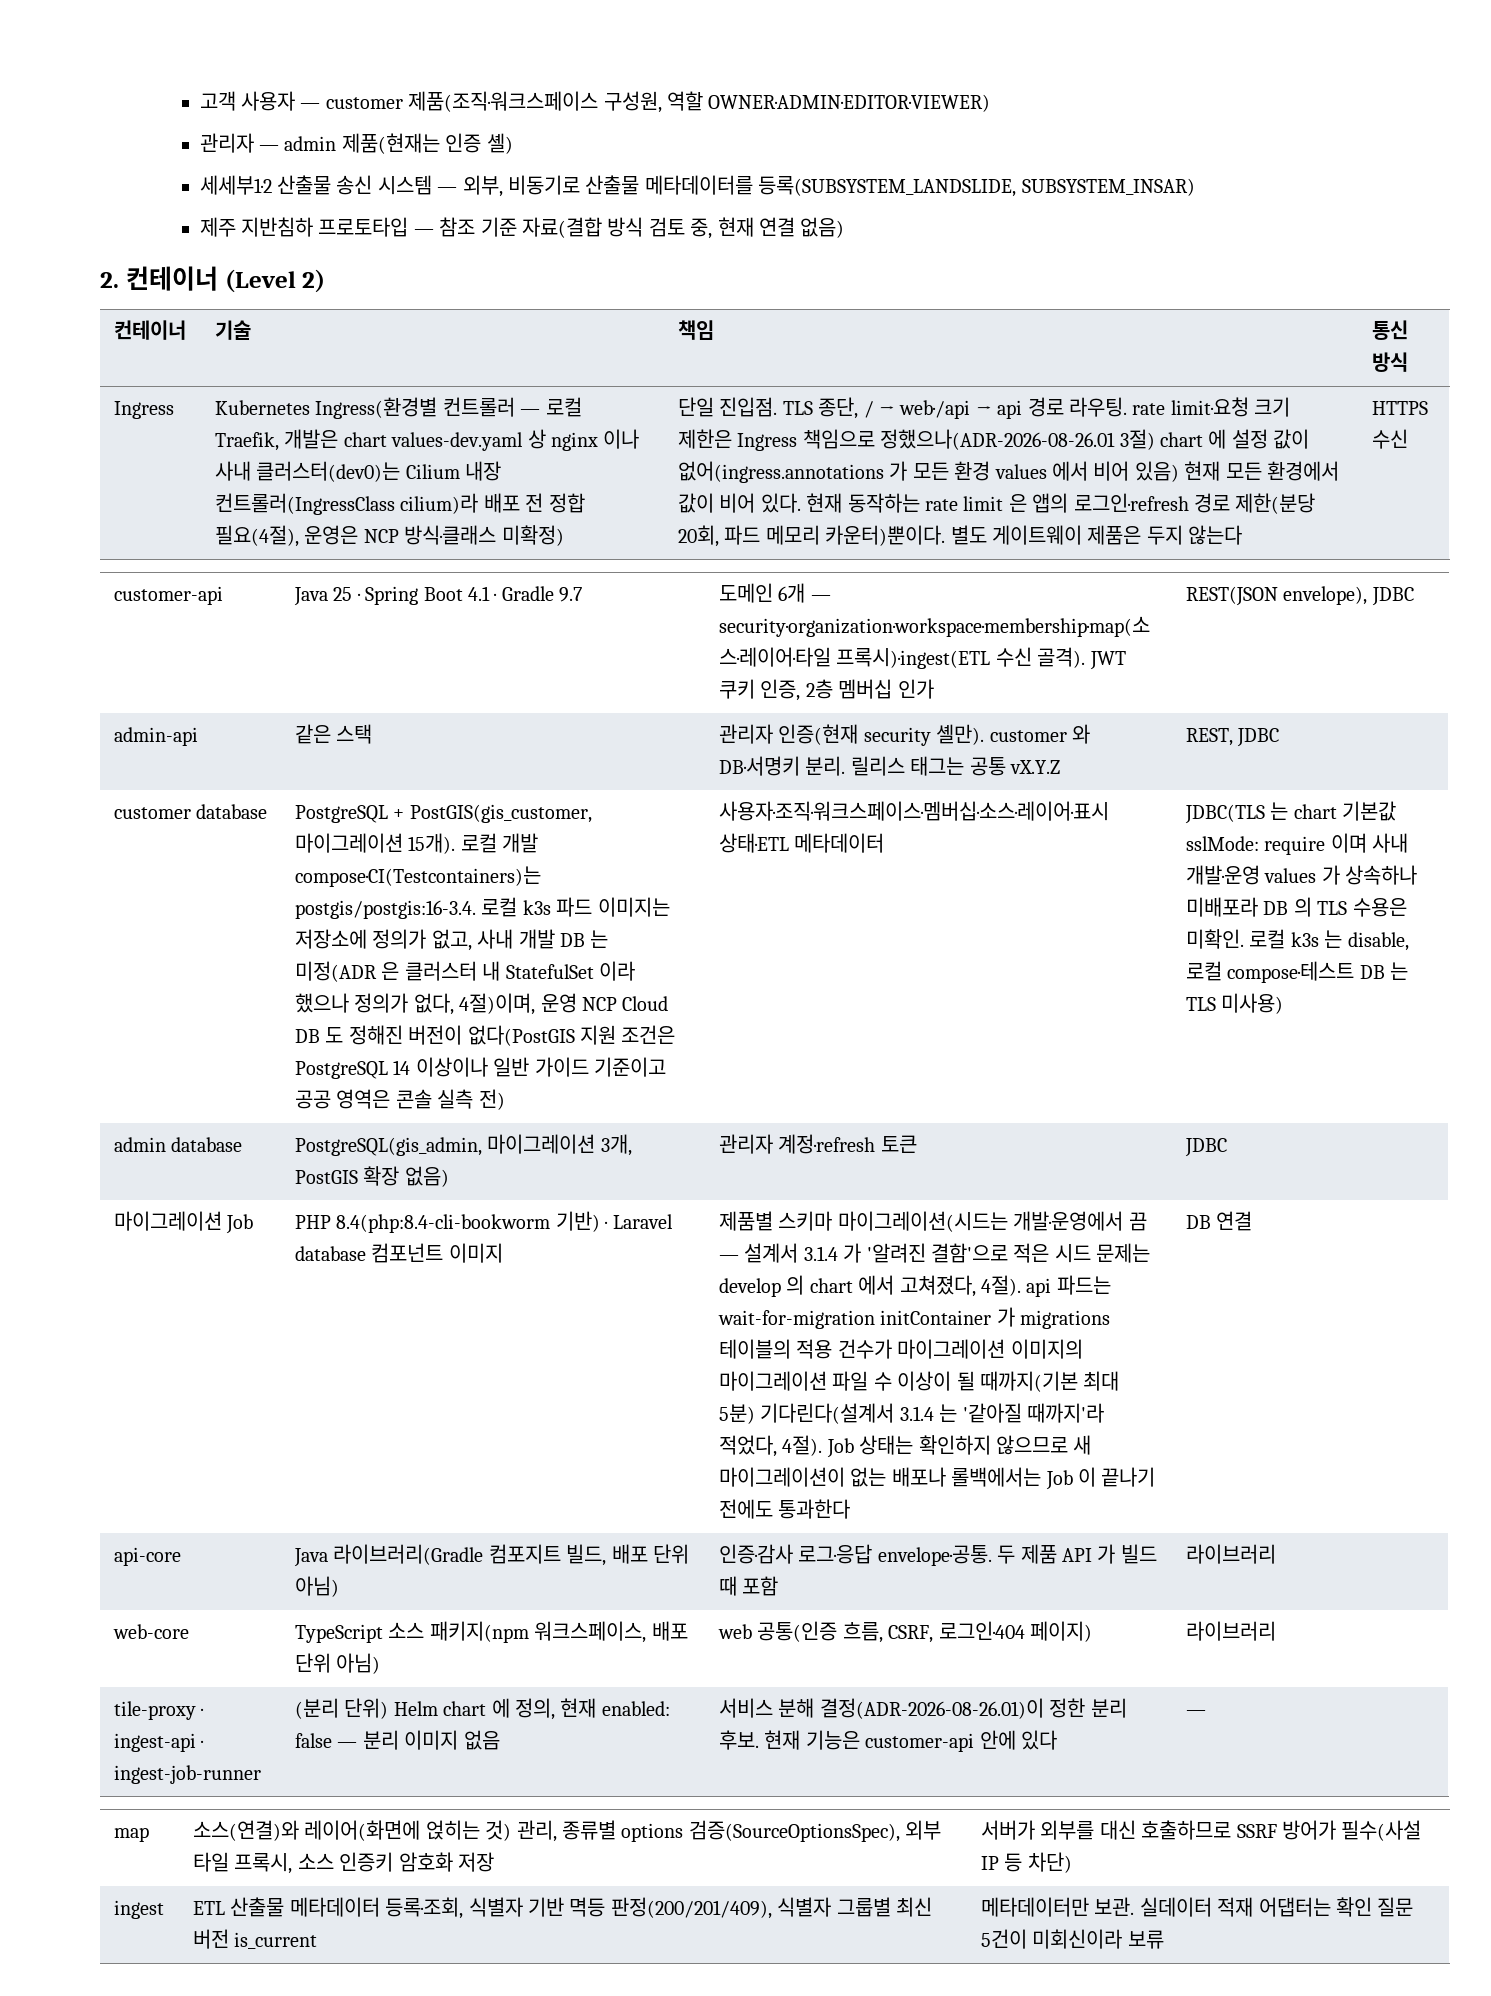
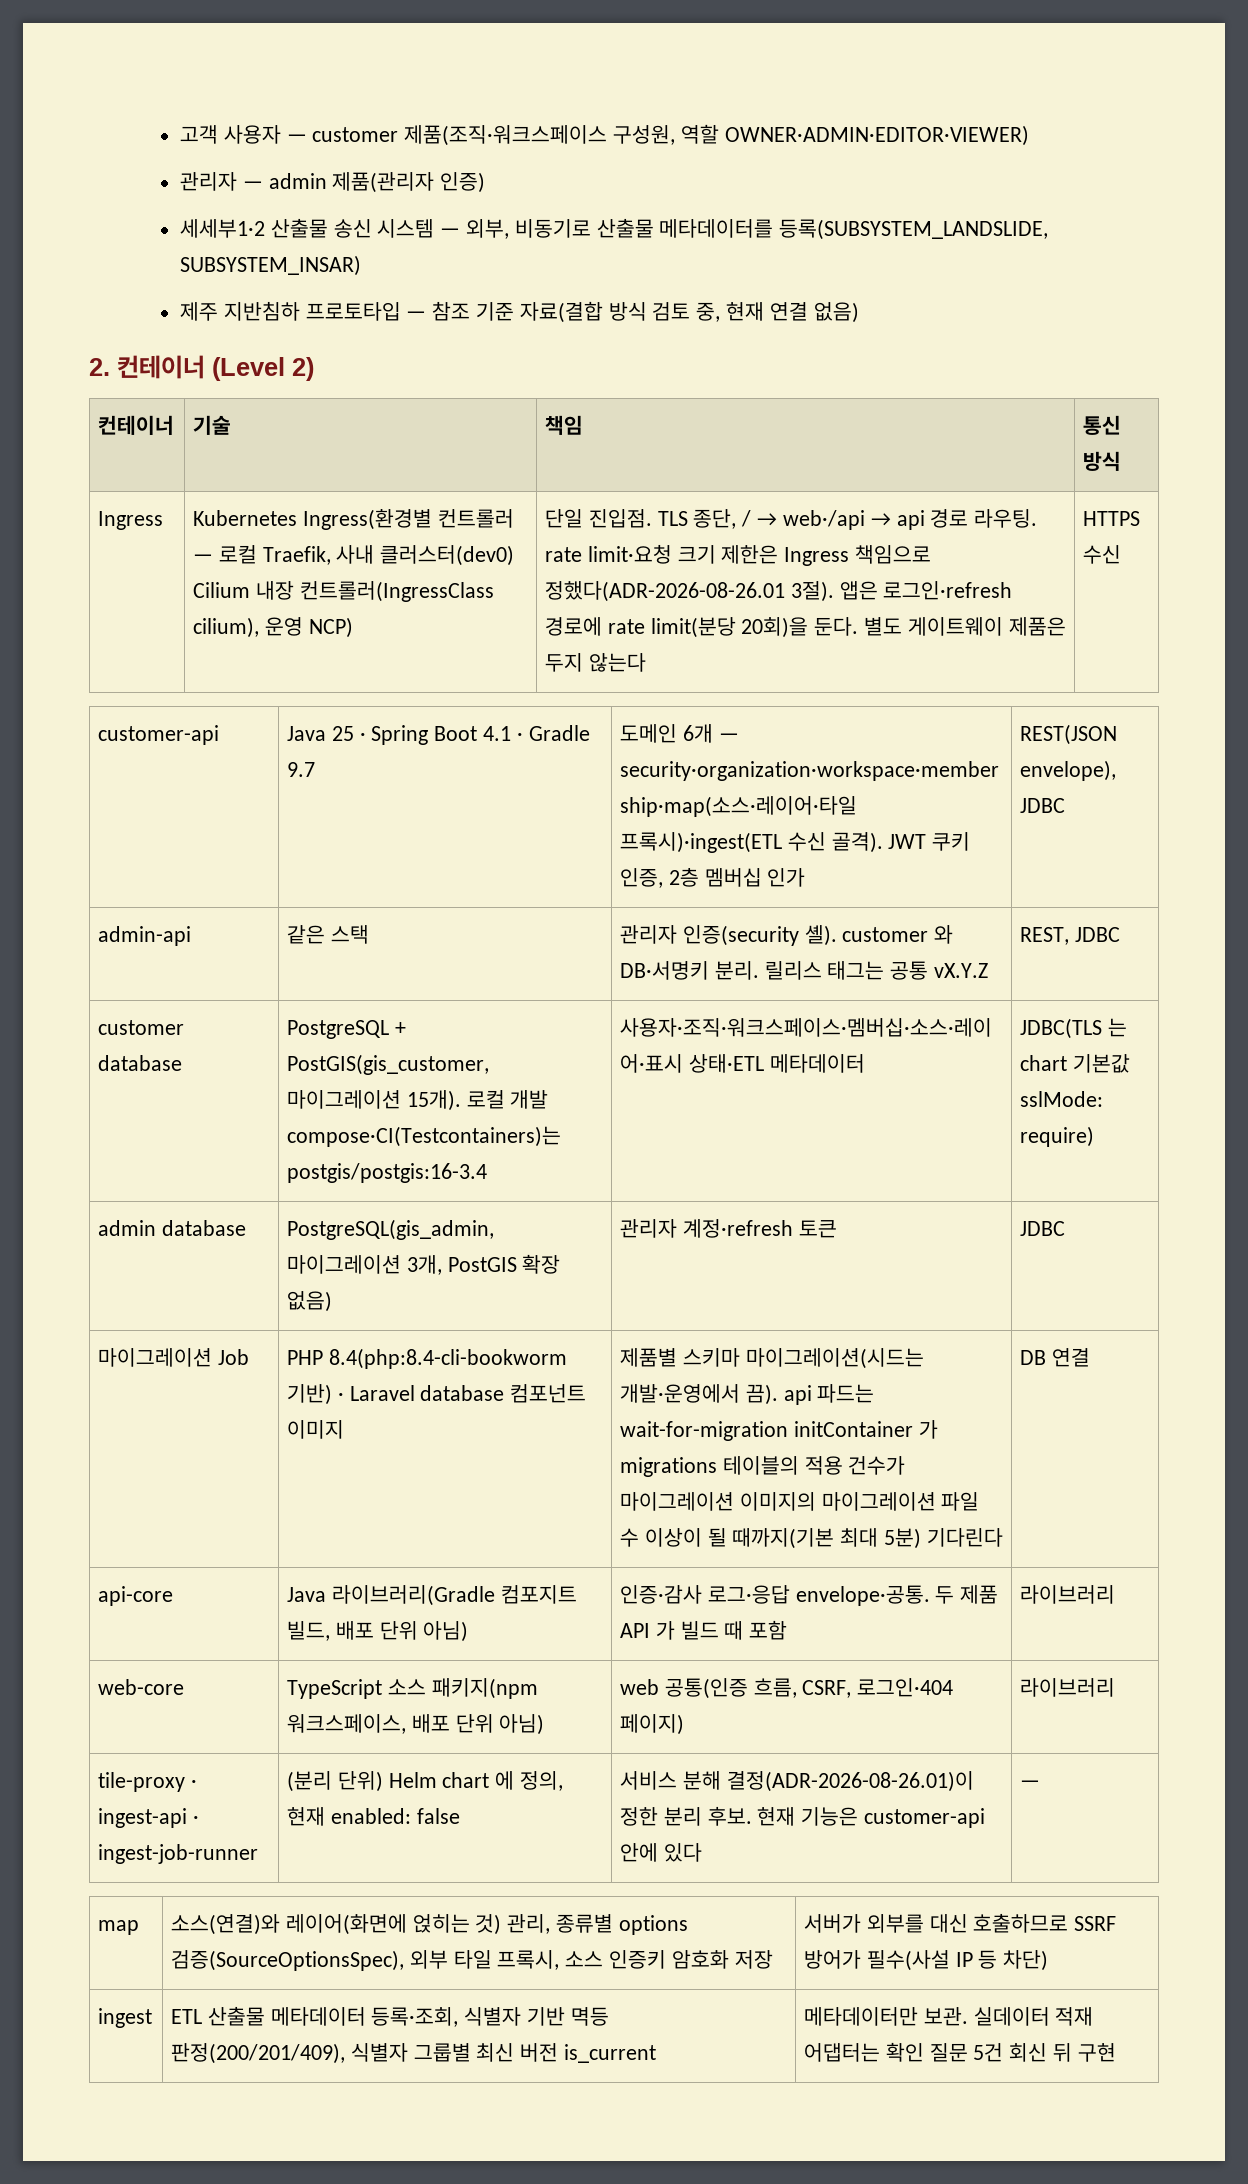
- 관리자 — admin 제품(현재는 인증 셸)
+ 관리자 — admin 제품(관리자 인증)
- Kubernetes Ingress(환경별 컨트롤러 — 로컬 Traefik, 개발은 chart values-dev.yaml 상 nginx 이나 사내 클러스터(dev0)는 Cilium 내장 컨트롤러(IngressClass cilium)라 배포 전 정합 필요(4절), 운영은 NCP 방식·클래스 미확정)
+ Kubernetes Ingress(환경별 컨트롤러 — 로컬 Traefik, 사내 클러스터(dev0) Cilium 내장 컨트롤러(IngressClass cilium), 운영 NCP)
- TLS 종단, / → web·/api → api 경로 라우팅. rate limit·요청 크기 제한은 Ingress 책임으로 정했으나(ADR-2026-08-26.01 3절) chart 에 설정 값이 없어(ingress.annotations 가 모든 환경 values 에서 비어 있음) 현재 모든 환경에서 값이 비어 있다. 현재 동작하는 rate limit 은 앱의 로그인·refresh 경로 제한(분당 20회, 파드 메모리 카운터)뿐이다.
+ TLS 종단, / → web·/api → api 경로 라우팅. rate limit·요청 크기 제한은 Ingress 책임으로 정했다(ADR-2026-08-26.01 3절). 앱은 로그인·refresh 경로에 rate limit(분당 20회)을 둔다.
- admin-api | 같은 스택 | 관리자 인증(현재 security 셸만). customer 와 DB·서명키 분리. 릴리스 태그는 공통 vX.Y.Z | REST, JDBC
+ admin-api | 같은 스택 | 관리자 인증(security 셸). customer 와 DB·서명키 분리. 릴리스 태그는 공통 vX.Y.Z | REST, JDBC
- 로컬 개발 compose·CI(Testcontainers)는 postgis/postgis:16-3.4. 로컬 k3s 파드 이미지는 저장소에 정의가 없고, 사내 개발 DB 는 미정(ADR 은 클러스터 내 StatefulSet 이라 했으나 정의가 없다, 4절)이며, 운영 NCP Cloud DB 도 정해진 버전이 없다(PostGIS 지원 조건은 PostgreSQL 14 이상이나 일반 가이드 기준이고 공공 영역은 콘솔 실측 전)
+ 로컬 개발 compose·CI(Testcontainers)는 postgis/postgis:16-3.4
- JDBC(TLS 는 chart 기본값 sslMode: require 이며 사내 개발·운영 values 가 상속하나 미배포라 DB 의 TLS 수용은 미확인. 로컬 k3s 는 disable, 로컬 compose·테스트 DB 는 TLS 미사용)
+ JDBC(TLS 는 chart 기본값 sslMode: require)
- 제품별 스키마 마이그레이션(시드는 개발·운영에서 끔 — 설계서 3.1.4 가 '알려진 결함'으로 적은 시드 문제는 develop 의 chart 에서 고쳐졌다, 4절). api 파드는 wait-for-migration initContainer 가 migrations 테이블의 적용 건수가 마이그레이션 이미지의 마이그레이션 파일 수 이상이 될 때까지(기본 최대 5분) 기다린다(설계서 3.1.4 는 '같아질 때까지'라 적었다, 4절). Job 상태는 확인하지 않으므로 새 마이그레이션이 없는 배포나 롤백에서는 Job 이 끝나기 전에도 통과한다
+ 제품별 스키마 마이그레이션(시드는 개발·운영에서 끔). api 파드는 wait-for-migration initContainer 가 migrations 테이블의 적용 건수가 마이그레이션 이미지의 마이그레이션 파일 수 이상이 될 때까지(기본 최대 5분) 기다린다
- tile-proxy · ingest-api · ingest-job-runner | (분리 단위) Helm chart 에 정의, 현재 enabled: false — 분리 이미지 없음 | 서비스 분해 결정(ADR-2026-08-26.01)이 정한 분리 후보. 현재 기능은 customer-api 안에 있다 | —
+ tile-proxy · ingest-api · ingest-job-runner | (분리 단위) Helm chart 에 정의, 현재 enabled: false | 서비스 분해 결정(ADR-2026-08-26.01)이 정한 분리 후보. 현재 기능은 customer-api 안에 있다 | —
- ingest | ETL 산출물 메타데이터 등록·조회, 식별자 기반 멱등 판정(200/201/409), 식별자 그룹별 최신 버전 is_current | 메타데이터만 보관. 실데이터 적재 어댑터는 확인 질문 5건이 미회신이라 보류
+ ingest | ETL 산출물 메타데이터 등록·조회, 식별자 기반 멱등 판정(200/201/409), 식별자 그룹별 최신 버전 is_current | 메타데이터만 보관. 실데이터 적재 어댑터는 확인 질문 5건 회신 뒤 구현

